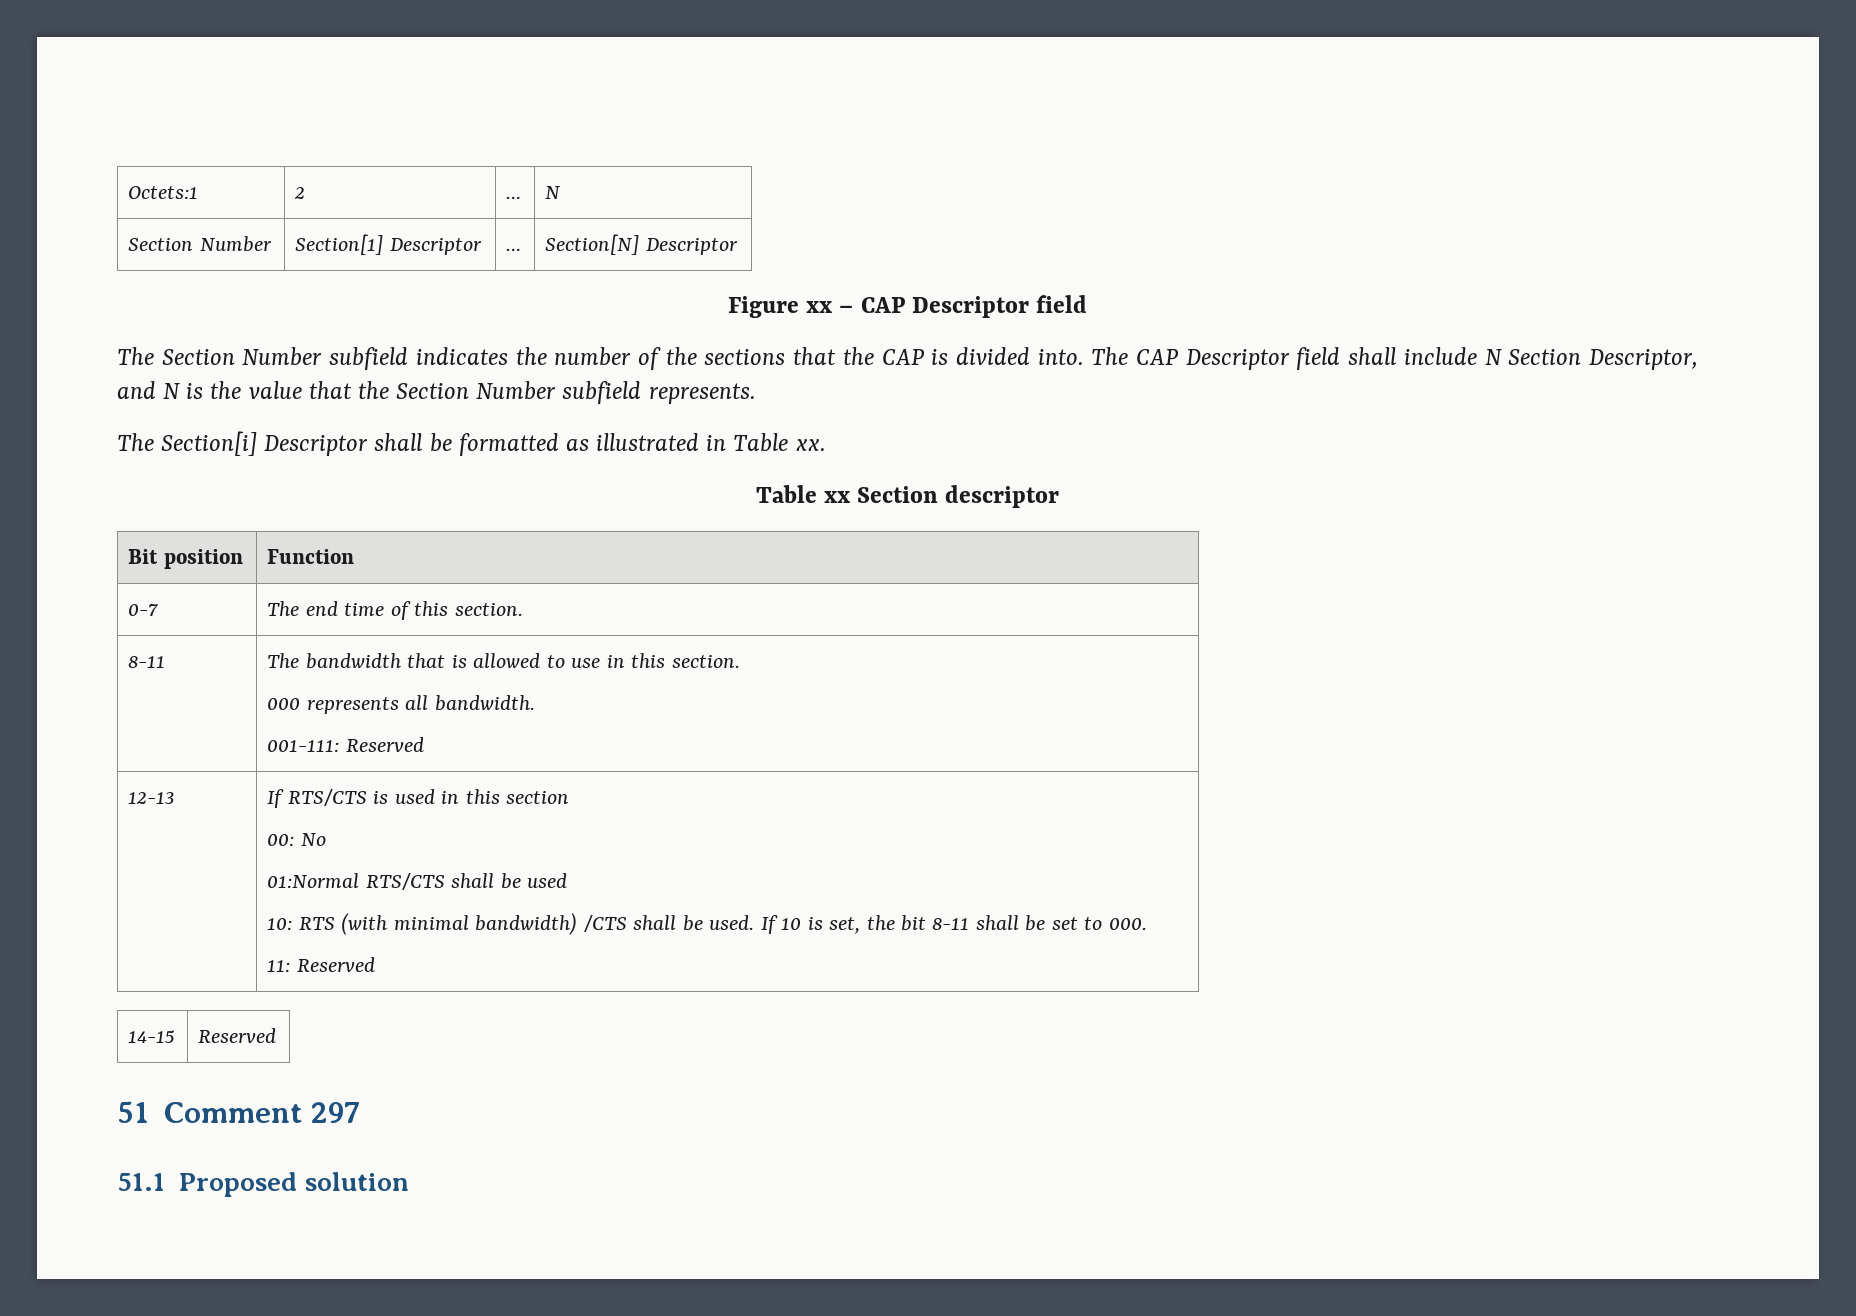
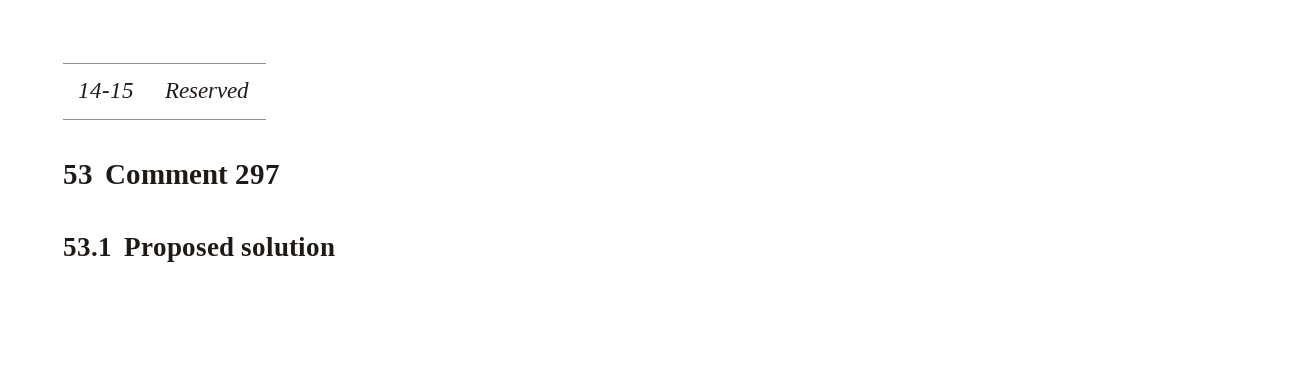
- Octets:1 | 2 | … | N
- Section Number | Section[1] Descriptor | … | Section[N] Descriptor
- Figure xx – CAP Descriptor field
- The Section Number subfield indicates the number of the sections that the CAP is divided into. The CAP Descriptor field shall include N Section Descriptor, and N is the value that the Section Number subfield represents.
- The Section[i] Descriptor shall be formatted as illustrated in Table xx.
- Table xx Section descriptor
- Bit position | Function
- 0-7 | The end time of this section.
- 8-11 | The bandwidth that is allowed to use in this section.
- 000 represents all bandwidth.
- 001-111: Reserved
- 12-13 | If RTS/CTS is used in this section
- 00: No
- 01:Normal RTS/CTS shall be used
- 10: RTS (with minimal bandwidth) /CTS shall be used. If 10 is set, the bit 8-11 shall be set to 000.
- 11: Reserved
- 51 Comment 297
+ 53 Comment 297
- 51.1 Proposed solution
+ 53.1 Proposed solution

